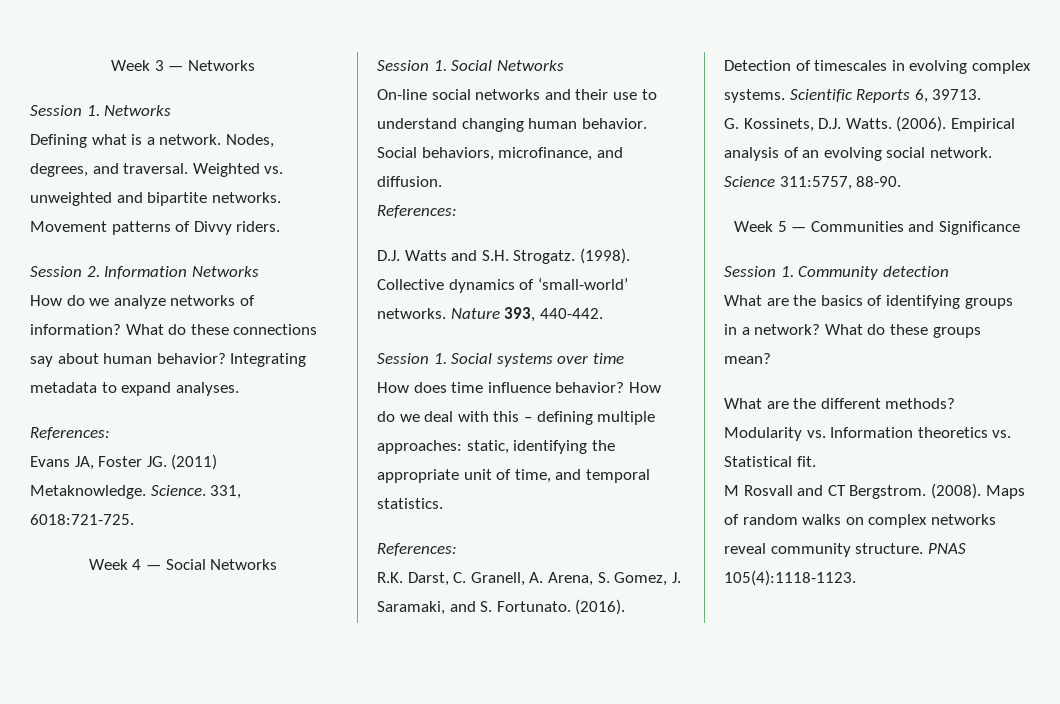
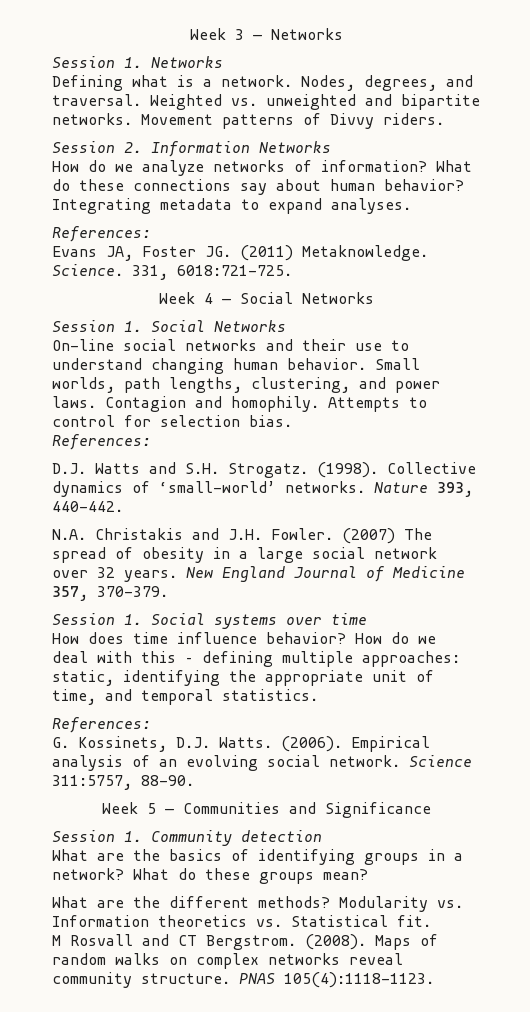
- Social behaviors, microfinance, and diffusion.
+ Small worlds, path lengths, clustering, and power laws. Contagion and homophily. Attempts to control for selection bias.
+ N.A. Christakis and J.H. Fowler. (2007) The spread of obesity in a large social network over 32 years. New England Journal of Medicine 357, 370-379.
- R.K. Darst, C. Granell, A. Arena, S. Gomez, J. Saramaki, and S. Fortunato. (2016). Detection of timescales in evolving complex systems. Scientific Reports 6, 39713.

